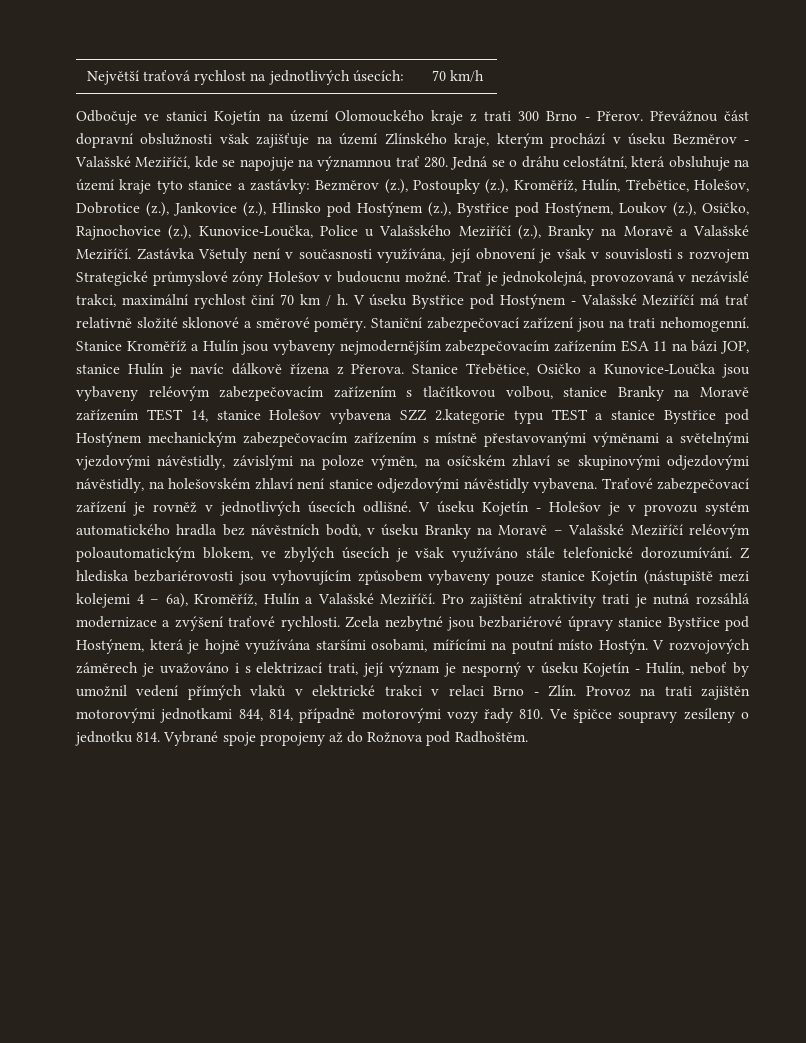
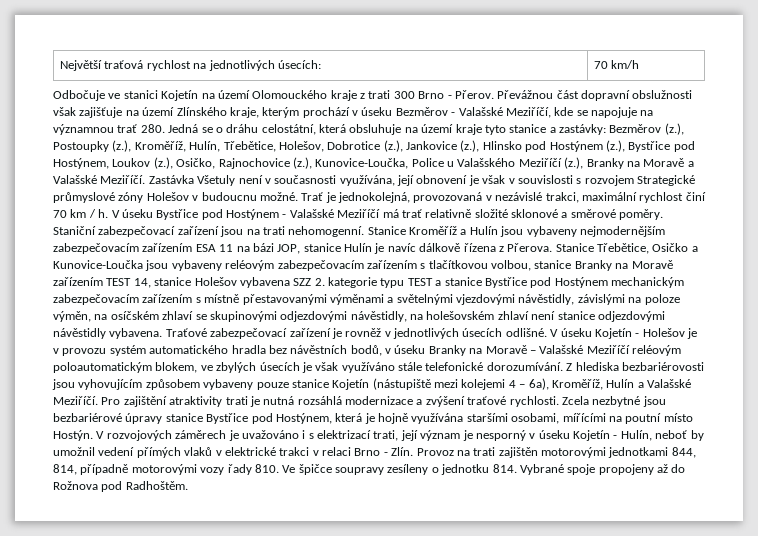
- Stanice Třebětice, Osičko a Kunovice-Loučka jsou vybaveny reléovým zabezpečovacím zařízením s tlačítkovou volbou, stanice Branky na Moravě zařízením TEST 14, stanice Holešov vybavena SZZ 2.kategorie typu TEST a stanice Bystřice pod Hostýnem mechanickým zabezpečovacím zařízením s místně přestavovanými výměnami a světelnými vjezdovými návěstidly, závislými na poloze výměn, na osíčském zhlaví se skupinovými odjezdovými návěstidly, na holešovském zhlaví není stanice odjezdovými návěstidly vybavena.
+ Stanice Třebětice, Osičko a Kunovice-Loučka jsou vybaveny reléovým zabezpečovacím zařízením s tlačítkovou volbou, stanice Branky na Moravě zařízením TEST 14, stanice Holešov vybavena SZZ 2. kategorie typu TEST a stanice Bystřice pod Hostýnem mechanickým zabezpečovacím zařízením s místně přestavovanými výměnami a světelnými vjezdovými návěstidly, závislými na poloze výměn, na osíčském zhlaví se skupinovými odjezdovými návěstidly, na holešovském zhlaví není stanice odjezdovými návěstidly vybavena.

